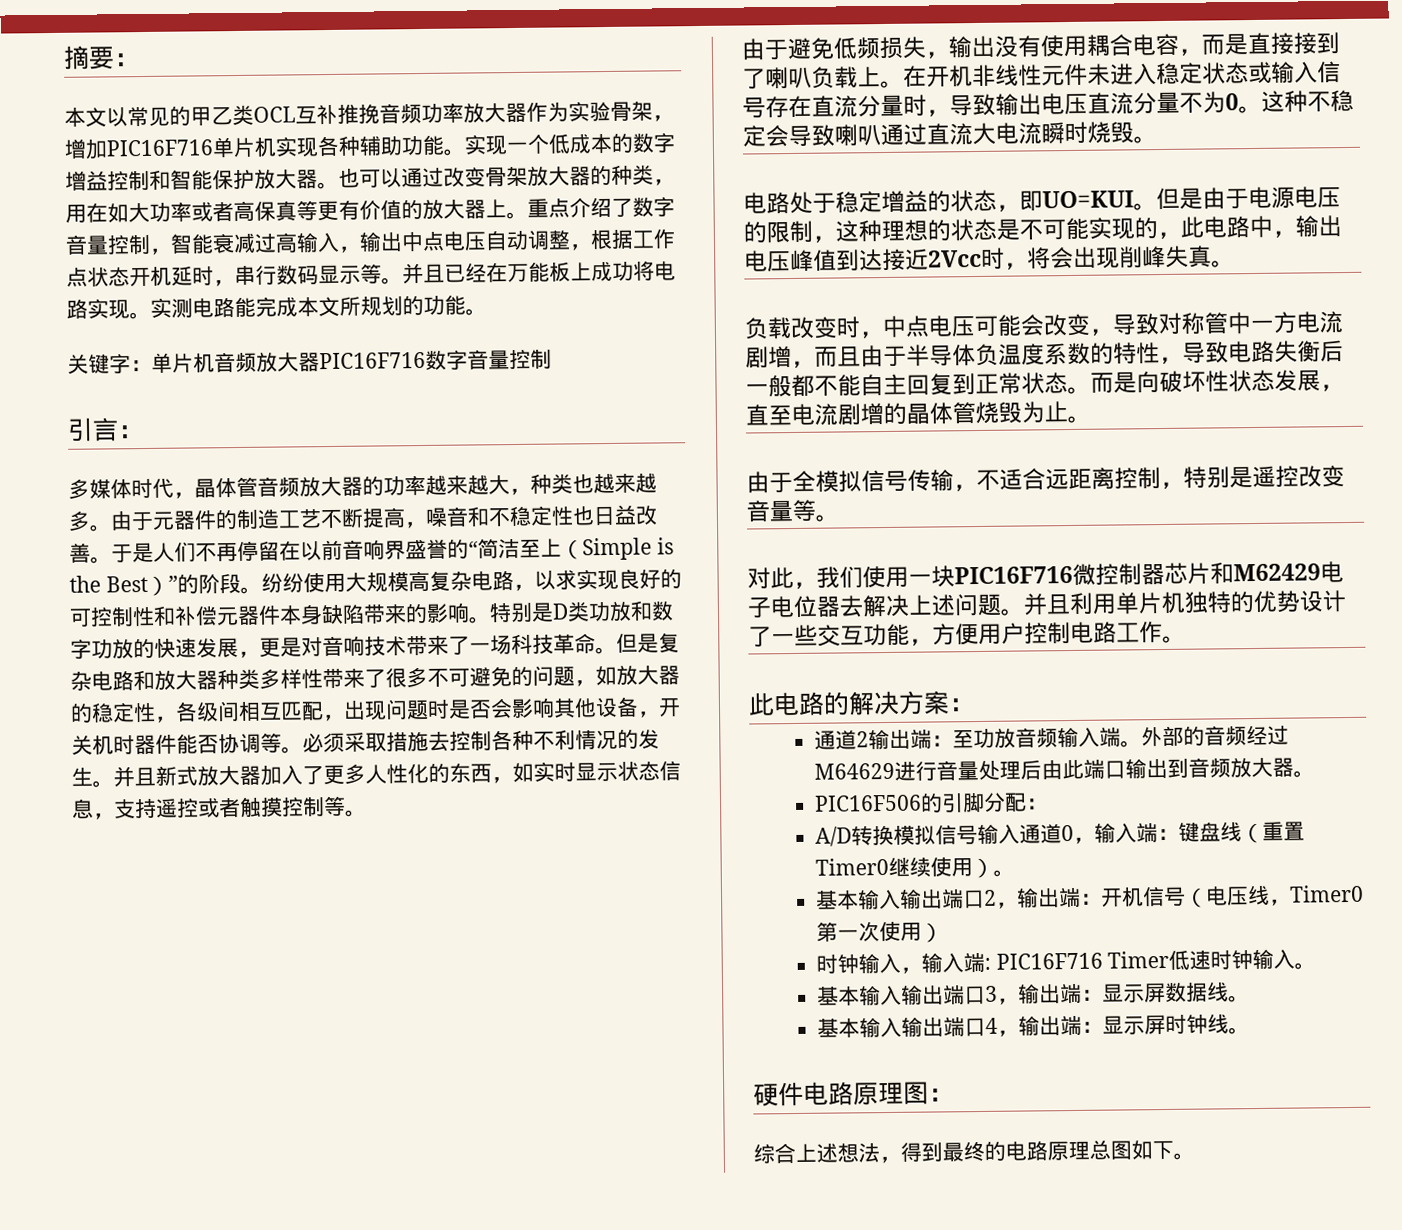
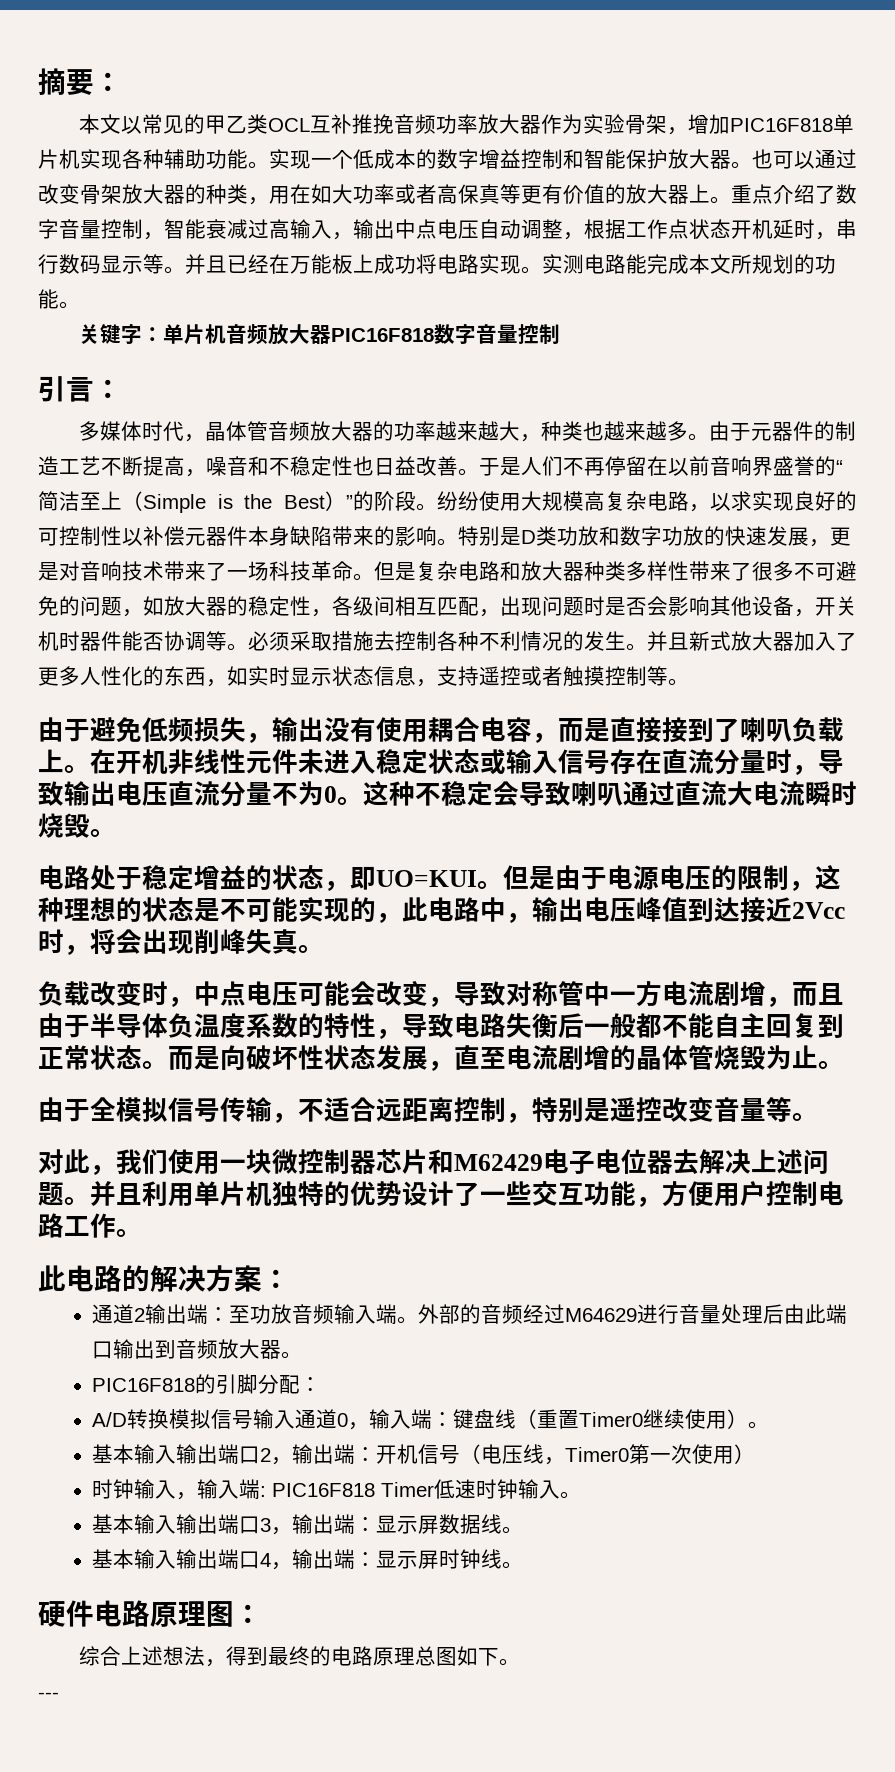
- 本文以常见的甲乙类OCL互补推挽音频功率放大器作为实验骨架，增加PIC16F716单片机实现各种辅助功能。
+ 本文以常见的甲乙类OCL互补推挽音频功率放大器作为实验骨架，增加PIC16F818单片机实现各种辅助功能。
- 关键字：单片机音频放大器PIC16F716数字音量控制
+ 关键字：单片机音频放大器PIC16F818数字音量控制
- 纷纷使用大规模高复杂电路，以求实现良好的可控制性和补偿元器件本身缺陷带来的影响。
+ 纷纷使用大规模高复杂电路，以求实现良好的可控制性以补偿元器件本身缺陷带来的影响。
- 对此，我们使用一块PIC16F716微控制器芯片和M62429电子电位器去解决上述问题。
+ 对此，我们使用一块微控制器芯片和M62429电子电位器去解决上述问题。
- PIC16F506的引脚分配：
+ PIC16F818的引脚分配：
- 时钟输入，输入端: PIC16F716 Timer低速时钟输入。
+ 时钟输入，输入端: PIC16F818 Timer低速时钟输入。
+ ---

